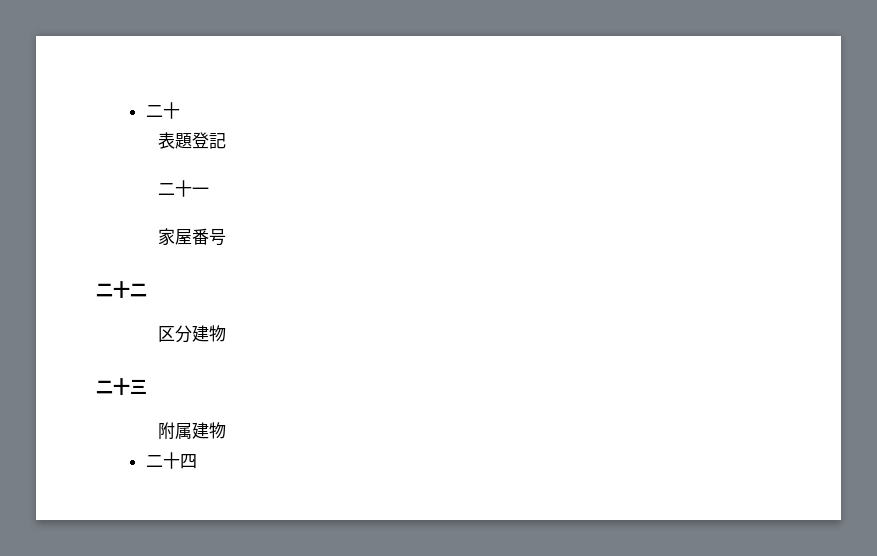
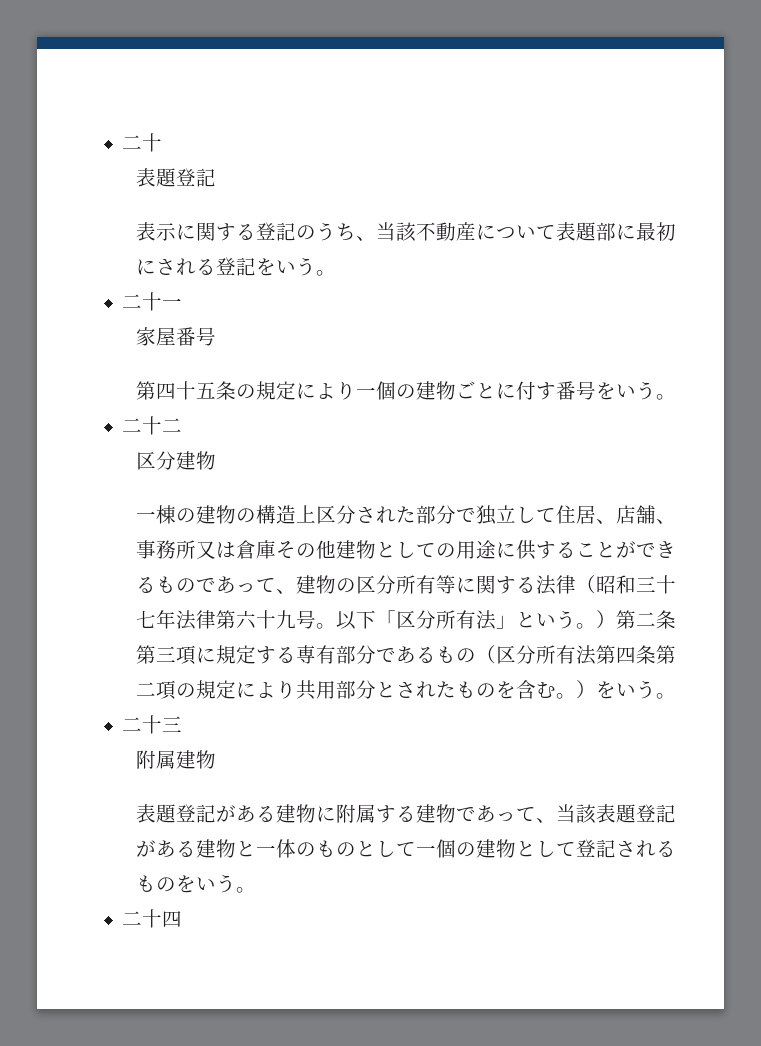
+ 表示に関する登記のうち、当該不動産について表題部に最初にされる登記をいう。
  二十一
  家屋番号
+ 第四十五条の規定により一個の建物ごとに付す番号をいう。
  二十二
  区分建物
+ 一棟の建物の構造上区分された部分で独立して住居、店舗、事務所又は倉庫その他建物としての用途に供することができるものであって、建物の区分所有等に関する法律（昭和三十七年法律第六十九号。以下「区分所有法」という。）第二条第三項に規定する専有部分であるもの（区分所有法第四条第二項の規定により共用部分とされたものを含む。）をいう。
  二十三
  附属建物
+ 表題登記がある建物に附属する建物であって、当該表題登記がある建物と一体のものとして一個の建物として登記されるものをいう。

